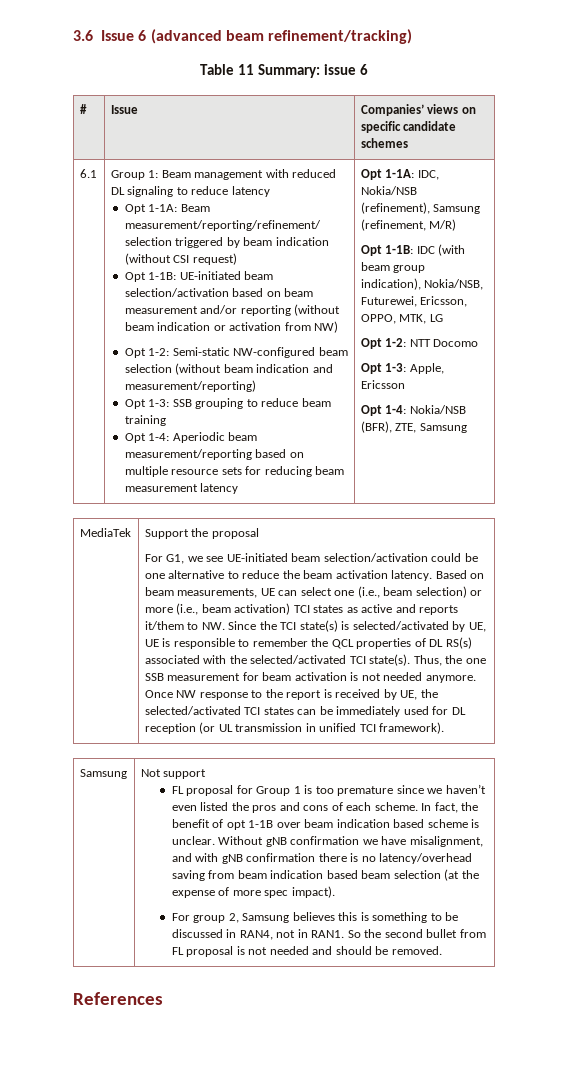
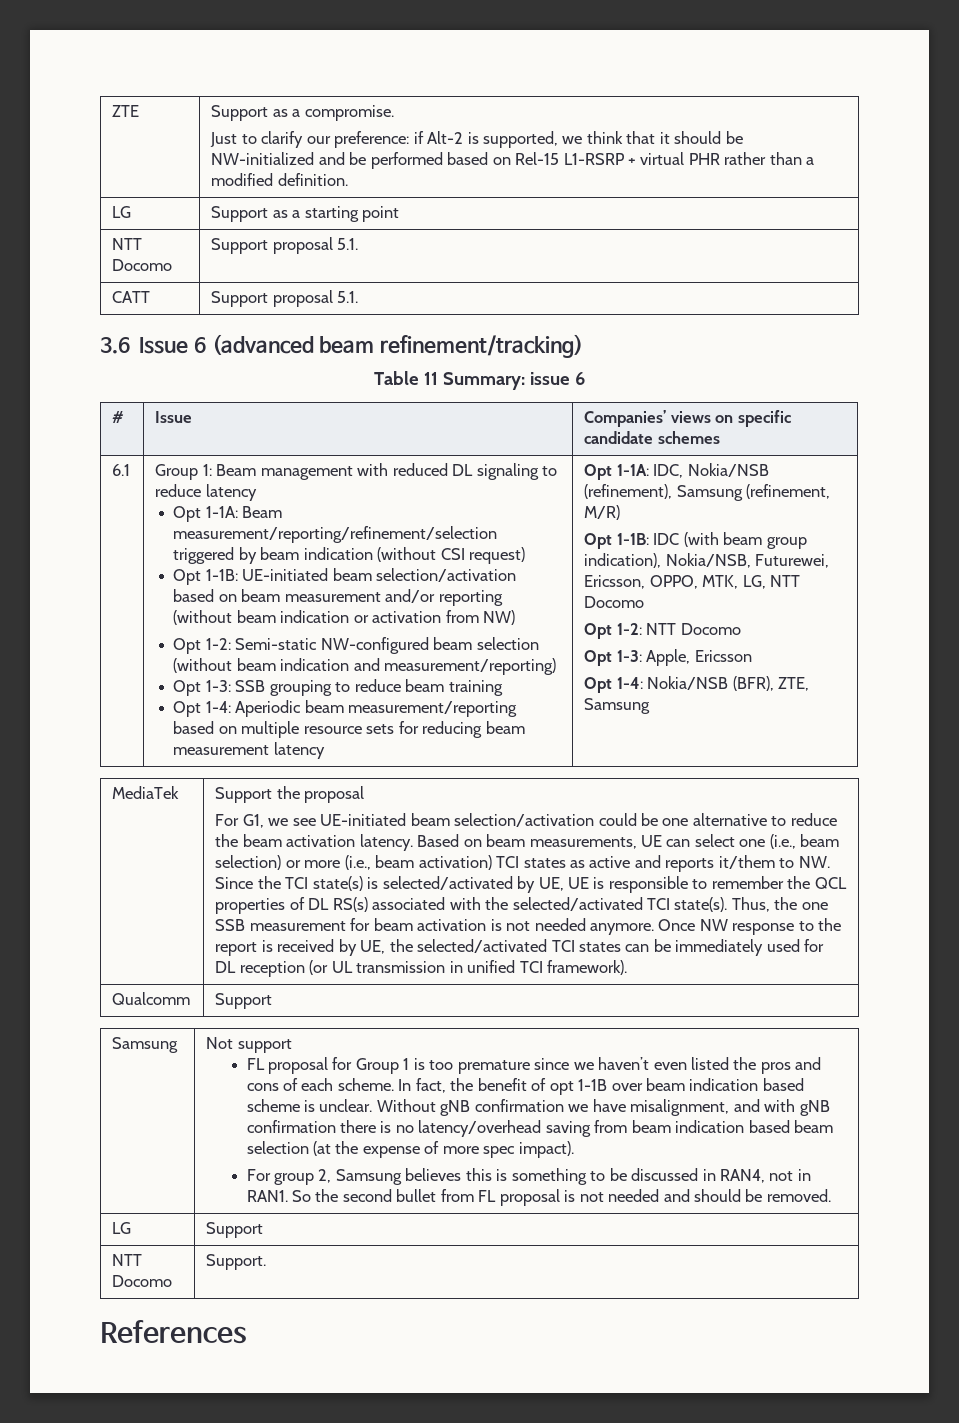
+ ZTE | Support as a compromise.
+ Just to clarify our preference: if Alt-2 is supported, we think that it should be NW-initialized and be performed based on Rel-15 L1-RSRP + virtual PHR rather than a modified definition.
+ LG | Support as a starting point
+ NTT Docomo | Support proposal 5.1.
+ CATT | Support proposal 5.1.
- Opt 1-1B: IDC (with beam group indication), Nokia/NSB, Futurewei, Ericsson, OPPO, MTK, LG
+ Opt 1-1B: IDC (with beam group indication), Nokia/NSB, Futurewei, Ericsson, OPPO, MTK, LG, NTT Docomo
+ Qualcomm | Support
  So the second bullet from FL proposal is not needed and should be removed.
+ LG | Support
+ NTT Docomo | Support.

